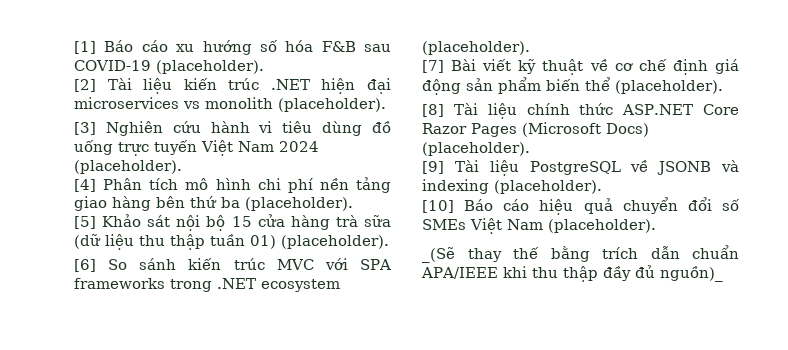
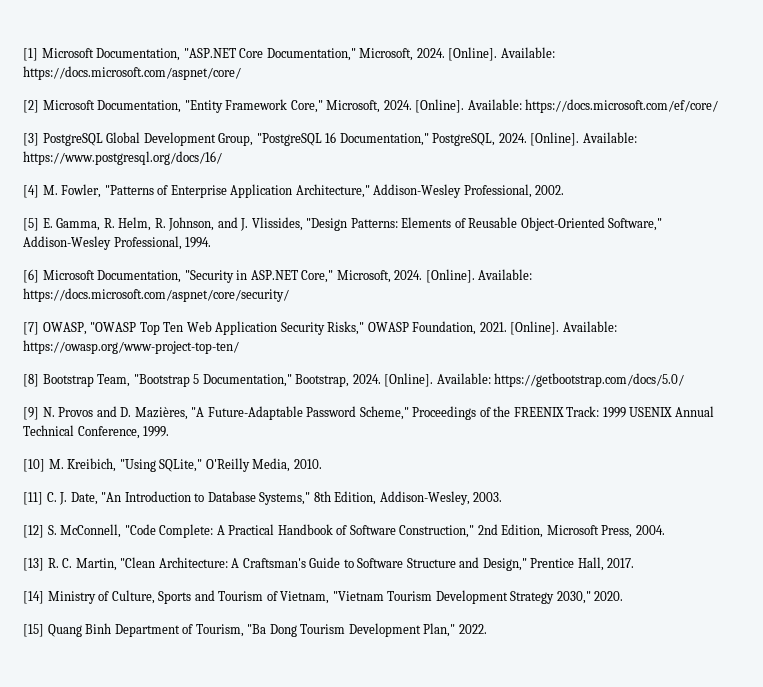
- [1] Báo cáo xu hướng số hóa F&B sau COVID-19 (placeholder).
- [2] Tài liệu kiến trúc .NET hiện đại microservices vs monolith (placeholder).
- [3] Nghiên cứu hành vi tiêu dùng đồ uống trực tuyến Việt Nam 2024 (placeholder).
- [4] Phân tích mô hình chi phí nền tảng giao hàng bên thứ ba (placeholder).
- [5] Khảo sát nội bộ 15 cửa hàng trà sữa (dữ liệu thu thập tuần 01) (placeholder).
- [6] So sánh kiến trúc MVC với SPA frameworks trong .NET ecosystem (placeholder).
- [7] Bài viết kỹ thuật về cơ chế định giá động sản phẩm biến thể (placeholder).
- [8] Tài liệu chính thức ASP.NET Core Razor Pages (Microsoft Docs) (placeholder).
- [9] Tài liệu PostgreSQL về JSONB và indexing (placeholder).
- [10] Báo cáo hiệu quả chuyển đổi số SMEs Việt Nam (placeholder).
- _(Sẽ thay thế bằng trích dẫn chuẩn APA/IEEE khi thu thập đầy đủ nguồn)_
+ [1] Microsoft Documentation, "ASP.NET Core Documentation," Microsoft, 2024. [Online]. Available: https://docs.microsoft.com/aspnet/core/
+ [2] Microsoft Documentation, "Entity Framework Core," Microsoft, 2024. [Online]. Available: https://docs.microsoft.com/ef/core/
+ [3] PostgreSQL Global Development Group, "PostgreSQL 16 Documentation," PostgreSQL, 2024. [Online]. Available: https://www.postgresql.org/docs/16/
+ [4] M. Fowler, "Patterns of Enterprise Application Architecture," Addison-Wesley Professional, 2002.
+ [5] E. Gamma, R. Helm, R. Johnson, and J. Vlissides, "Design Patterns: Elements of Reusable Object-Oriented Software," Addison-Wesley Professional, 1994.
+ [6] Microsoft Documentation, "Security in ASP.NET Core," Microsoft, 2024. [Online]. Available: https://docs.microsoft.com/aspnet/core/security/
+ [7] OWASP, "OWASP Top Ten Web Application Security Risks," OWASP Foundation, 2021. [Online]. Available: https://owasp.org/www-project-top-ten/
+ [8] Bootstrap Team, "Bootstrap 5 Documentation," Bootstrap, 2024. [Online]. Available: https://getbootstrap.com/docs/5.0/
+ [9] N. Provos and D. Mazières, "A Future-Adaptable Password Scheme," Proceedings of the FREENIX Track: 1999 USENIX Annual Technical Conference, 1999.
+ [10] M. Kreibich, "Using SQLite," O'Reilly Media, 2010.
+ [11] C. J. Date, "An Introduction to Database Systems," 8th Edition, Addison-Wesley, 2003.
+ [12] S. McConnell, "Code Complete: A Practical Handbook of Software Construction," 2nd Edition, Microsoft Press, 2004.
+ [13] R. C. Martin, "Clean Architecture: A Craftsman's Guide to Software Structure and Design," Prentice Hall, 2017.
+ [14] Ministry of Culture, Sports and Tourism of Vietnam, "Vietnam Tourism Development Strategy 2030," 2020.
+ [15] Quang Binh Department of Tourism, "Ba Dong Tourism Development Plan," 2022.

